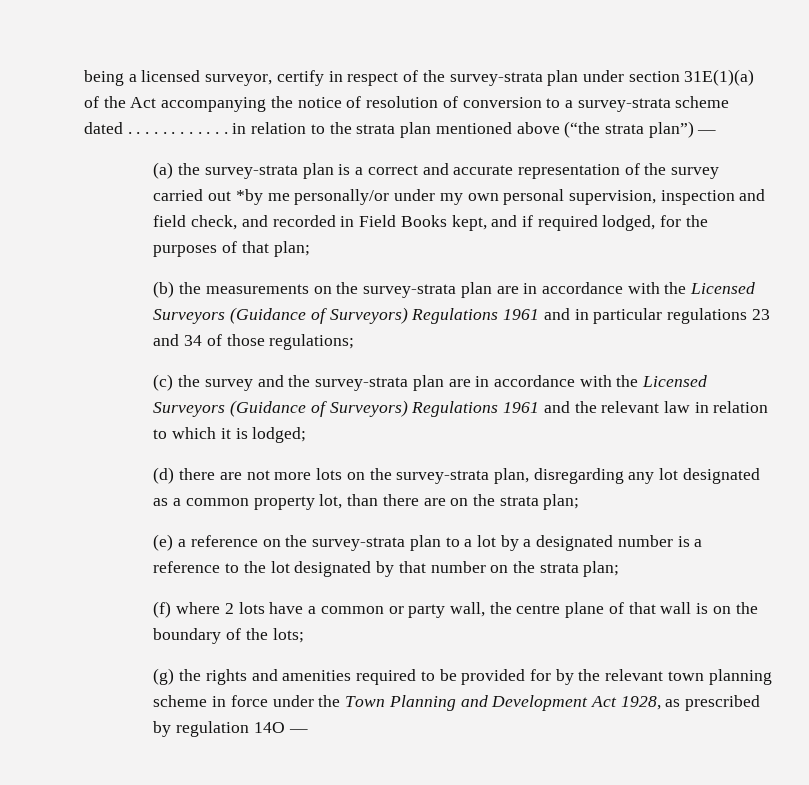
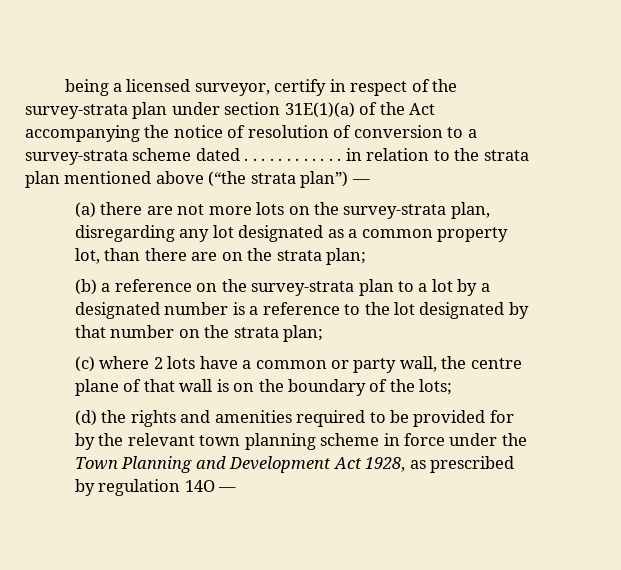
- (a) the survey-strata plan is a correct and accurate representation of the survey carried out *by me personally/or under my own personal supervision, inspection and field check, and recorded in Field Books kept, and if required lodged, for the purposes of that plan;
- (b) the measurements on the survey-strata plan are in accordance with the Licensed Surveyors (Guidance of Surveyors) Regulations 1961 and in particular regulations 23 and 34 of those regulations;
- (c) the survey and the survey-strata plan are in accordance with the Licensed Surveyors (Guidance of Surveyors) Regulations 1961 and the relevant law in relation to which it is lodged;
- (d) there are not more lots on the survey-strata plan, disregarding any lot designated as a common property lot, than there are on the strata plan;
+ (a) there are not more lots on the survey-strata plan, disregarding any lot designated as a common property lot, than there are on the strata plan;
- (e) a reference on the survey-strata plan to a lot by a designated number is a reference to the lot designated by that number on the strata plan;
+ (b) a reference on the survey-strata plan to a lot by a designated number is a reference to the lot designated by that number on the strata plan;
- (f) where 2 lots have a common or party wall, the centre plane of that wall is on the boundary of the lots;
+ (c) where 2 lots have a common or party wall, the centre plane of that wall is on the boundary of the lots;
- (g) the rights and amenities required to be provided for by the relevant town planning scheme in force under the Town Planning and Development Act 1928, as prescribed by regulation 14O —
+ (d) the rights and amenities required to be provided for by the relevant town planning scheme in force under the Town Planning and Development Act 1928, as prescribed by regulation 14O —

